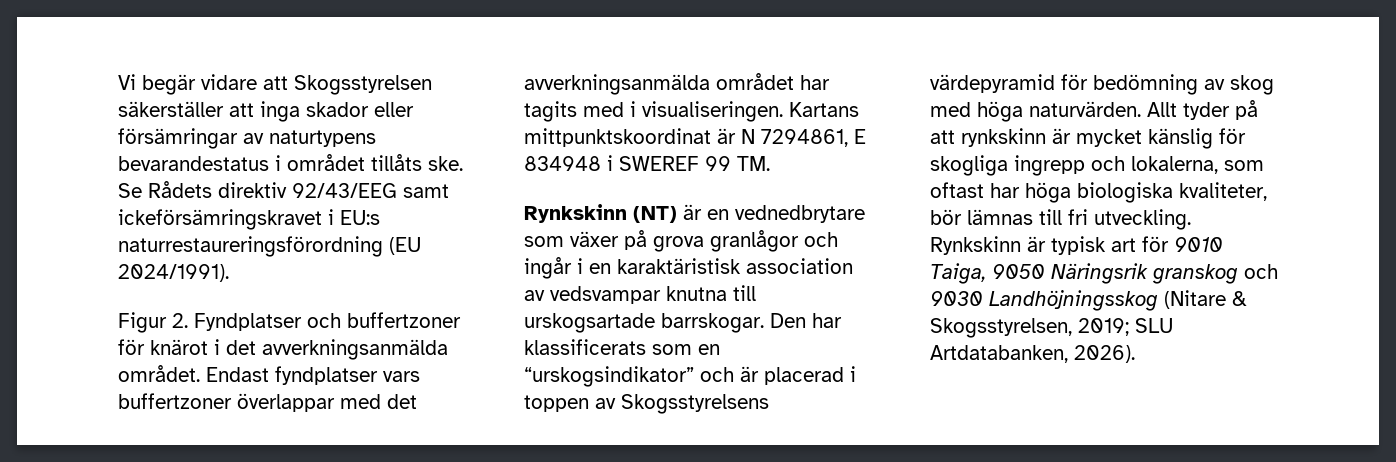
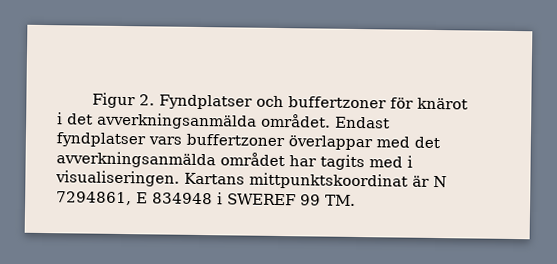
- Vi begär vidare att Skogsstyrelsen säkerställer att inga skador eller försämringar av naturtypens bevarandestatus i området tillåts ske. Se Rådets direktiv 92/43/EEG samt ickeförsämringskravet i EU:s naturrestaureringsförordning (EU 2024/1991).
- Rynkskinn (NT) är en vednedbrytare som växer på grova granlågor och ingår i en karaktäristisk association av vedsvampar knutna till urskogsartade barrskogar. Den har klassificerats som en “urskogsindikator” och är placerad i toppen av Skogsstyrelsens värdepyramid för bedömning av skog med höga naturvärden. Allt tyder på att rynkskinn är mycket känslig för skogliga ingrepp och lokalerna, som oftast har höga biologiska kvaliteter, bör lämnas till fri utveckling. Rynkskinn är typisk art för 9010 Taiga, 9050 Näringsrik granskog och 9030 Landhöjningsskog (Nitare & Skogsstyrelsen, 2019; SLU Artdatabanken, 2026).

